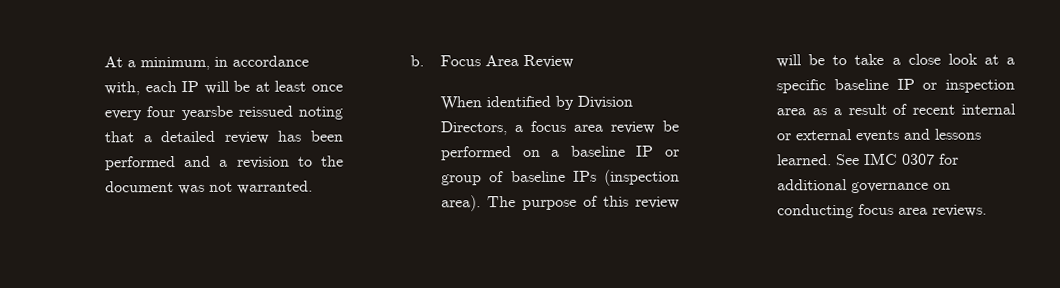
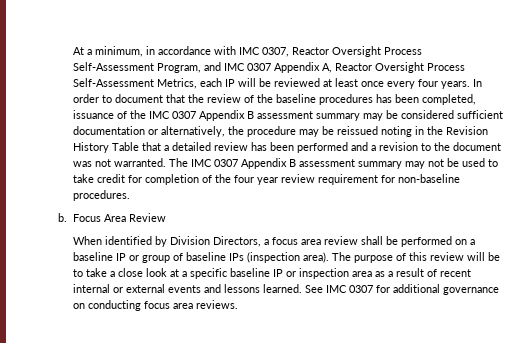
- At a minimum, in accordance with, each IP will be at least once every four yearsbe reissued noting that a detailed review has been performed and a revision to the document was not warranted.
+ At a minimum, in accordance with IMC 0307, Reactor Oversight Process Self-Assessment Program, and IMC 0307 Appendix A, Reactor Oversight Process Self-Assessment Metrics, each IP will be reviewed at least once every four years. In order to document that the review of the baseline procedures has been completed, issuance of the IMC 0307 Appendix B assessment summary may be considered sufficient documentation or alternatively, the procedure may be reissued noting in the Revision History Table that a detailed review has been performed and a revision to the document was not warranted. The IMC 0307 Appendix B assessment summary may not be used to take credit for completion of the four year review requirement for non-baseline procedures.
- When identified by Division Directors, a focus area review be performed on a baseline IP or group of baseline IPs (inspection area).
+ When identified by Division Directors, a focus area review shall be performed on a baseline IP or group of baseline IPs (inspection area).

